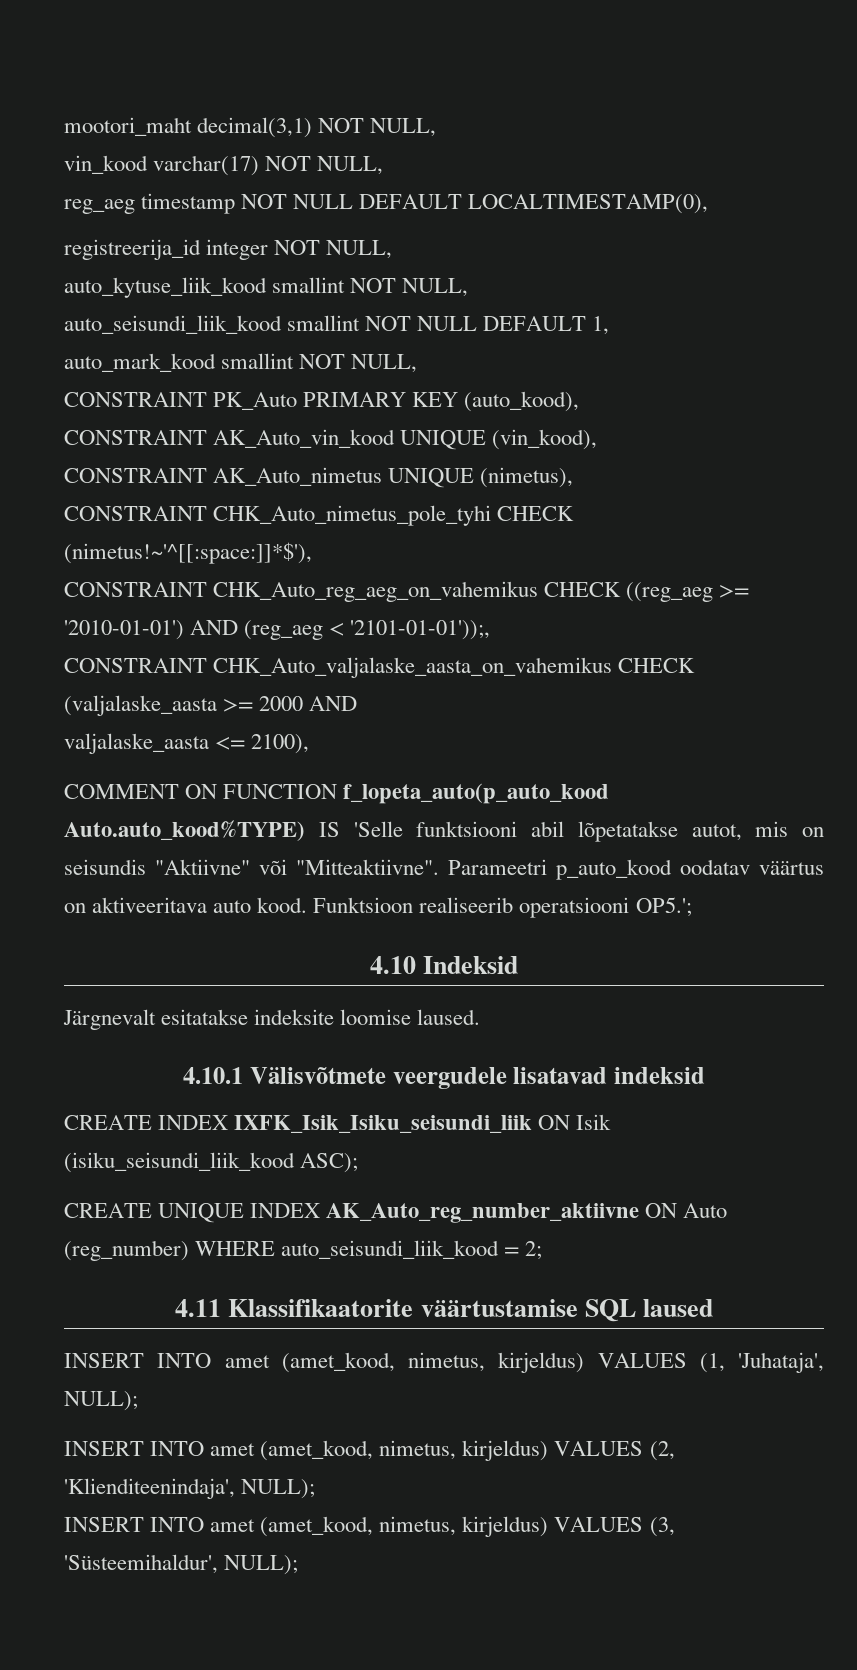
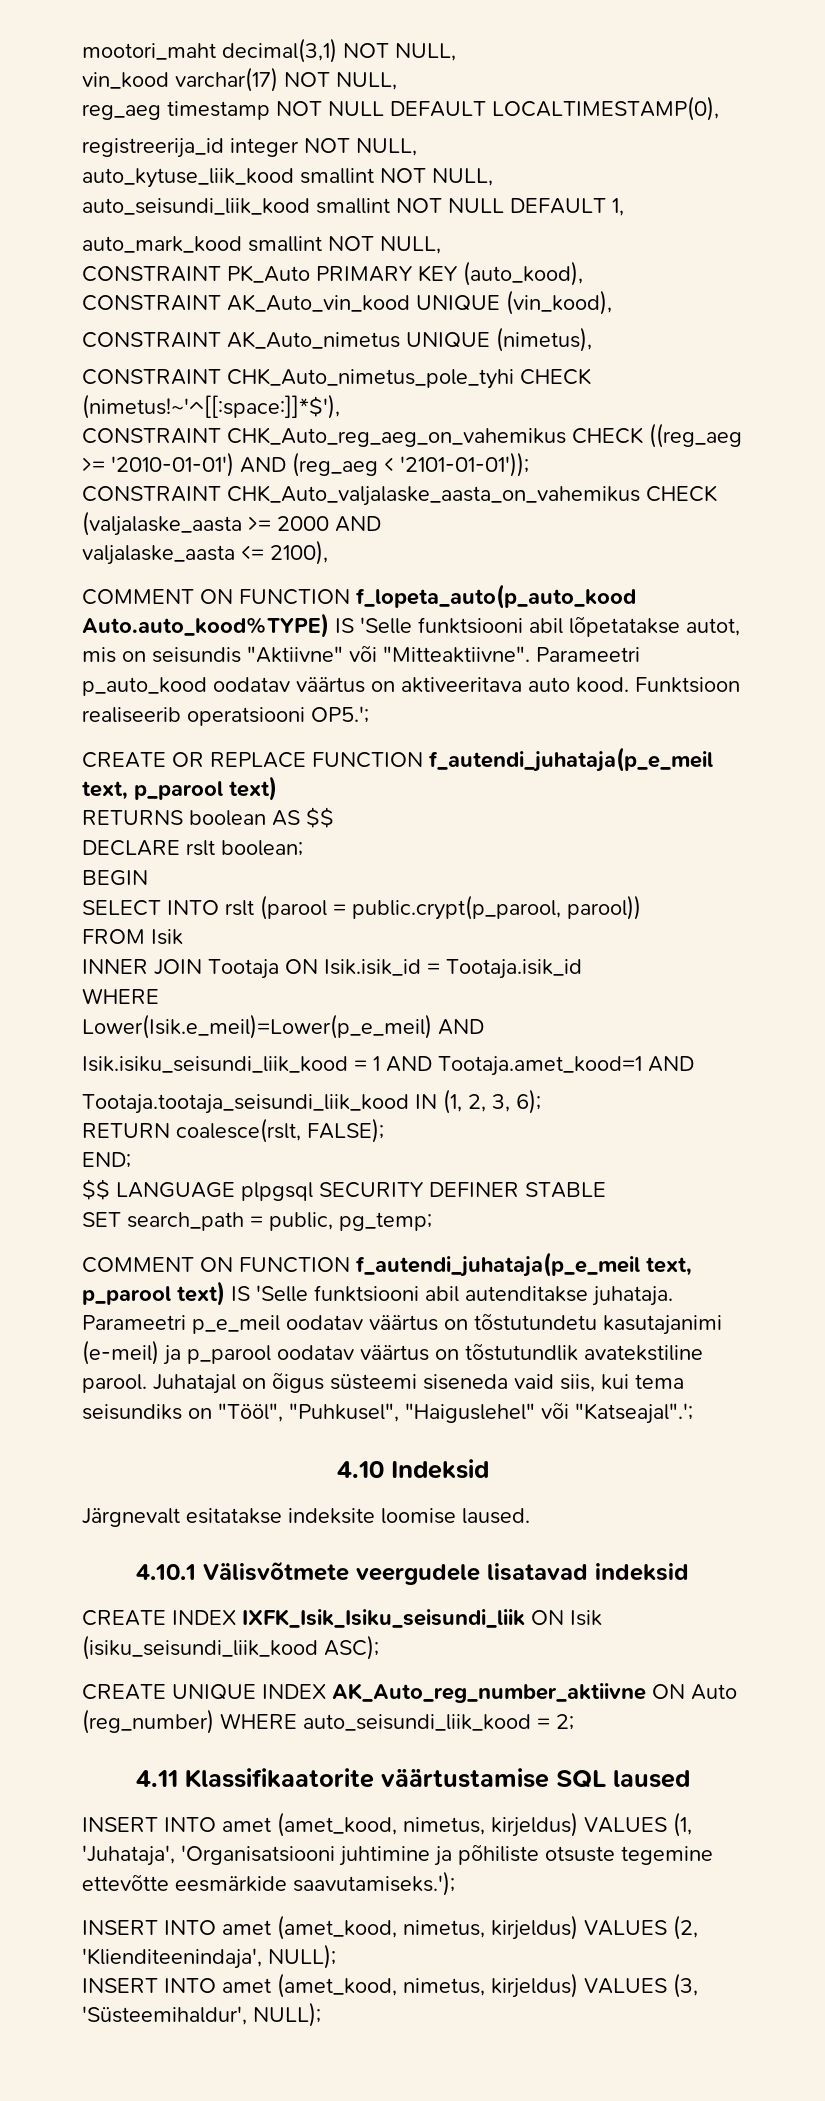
- CONSTRAINT CHK_Auto_reg_aeg_on_vahemikus CHECK ((reg_aeg >= '2010-01-01') AND (reg_aeg < '2101-01-01'));,
+ CONSTRAINT CHK_Auto_reg_aeg_on_vahemikus CHECK ((reg_aeg >= '2010-01-01') AND (reg_aeg < '2101-01-01'));
+ CREATE OR REPLACE FUNCTION f_autendi_juhataja(p_e_meil text, p_parool text)
+ RETURNS boolean AS $$
+ DECLARE rslt boolean;
+ BEGIN
+ SELECT INTO rslt (parool = public.crypt(p_parool, parool))
+ FROM Isik
+ INNER JOIN Tootaja ON Isik.isik_id = Tootaja.isik_id
+ WHERE
+ Lower(Isik.e_meil)=Lower(p_e_meil) AND
+ Isik.isiku_seisundi_liik_kood = 1 AND Tootaja.amet_kood=1 AND
+ Tootaja.tootaja_seisundi_liik_kood IN (1, 2, 3, 6);
+ RETURN coalesce(rslt, FALSE);
+ END;
+ $$ LANGUAGE plpgsql SECURITY DEFINER STABLE
+ SET search_path = public, pg_temp;
+ COMMENT ON FUNCTION f_autendi_juhataja(p_e_meil text, p_parool text) IS 'Selle funktsiooni abil autenditakse juhataja. Parameetri p_e_meil oodatav väärtus on tõstutundetu kasutajanimi (e-meil) ja p_parool oodatav väärtus on tõstutundlik avatekstiline parool. Juhatajal on õigus süsteemi siseneda vaid siis, kui tema seisundiks on "Tööl", "Puhkusel", "Haiguslehel" või "Katseajal".';
- INSERT INTO amet (amet_kood, nimetus, kirjeldus) VALUES (1, 'Juhataja', NULL);
+ INSERT INTO amet (amet_kood, nimetus, kirjeldus) VALUES (1, 'Juhataja', 'Organisatsiooni juhtimine ja põhiliste otsuste tegemine ettevõtte eesmärkide saavutamiseks.');

